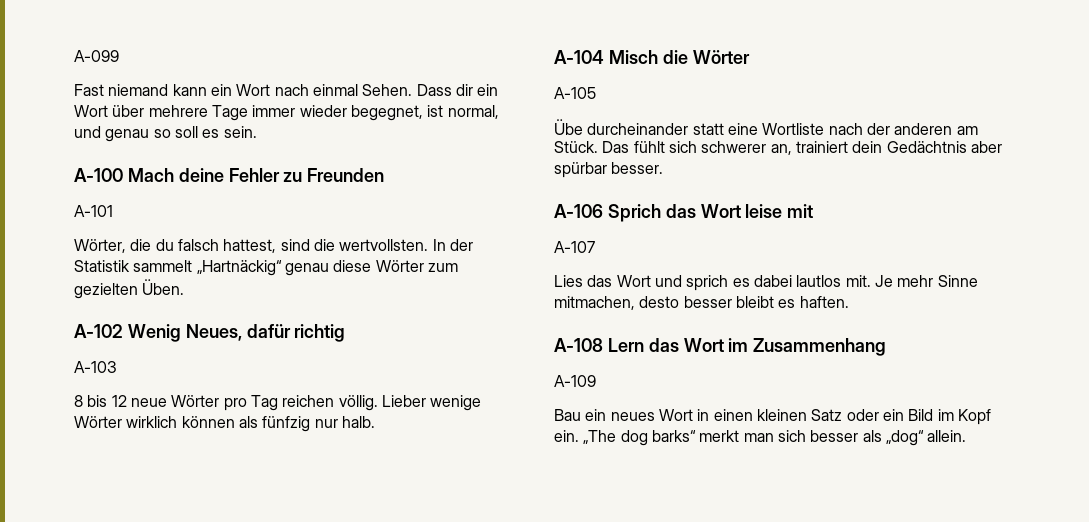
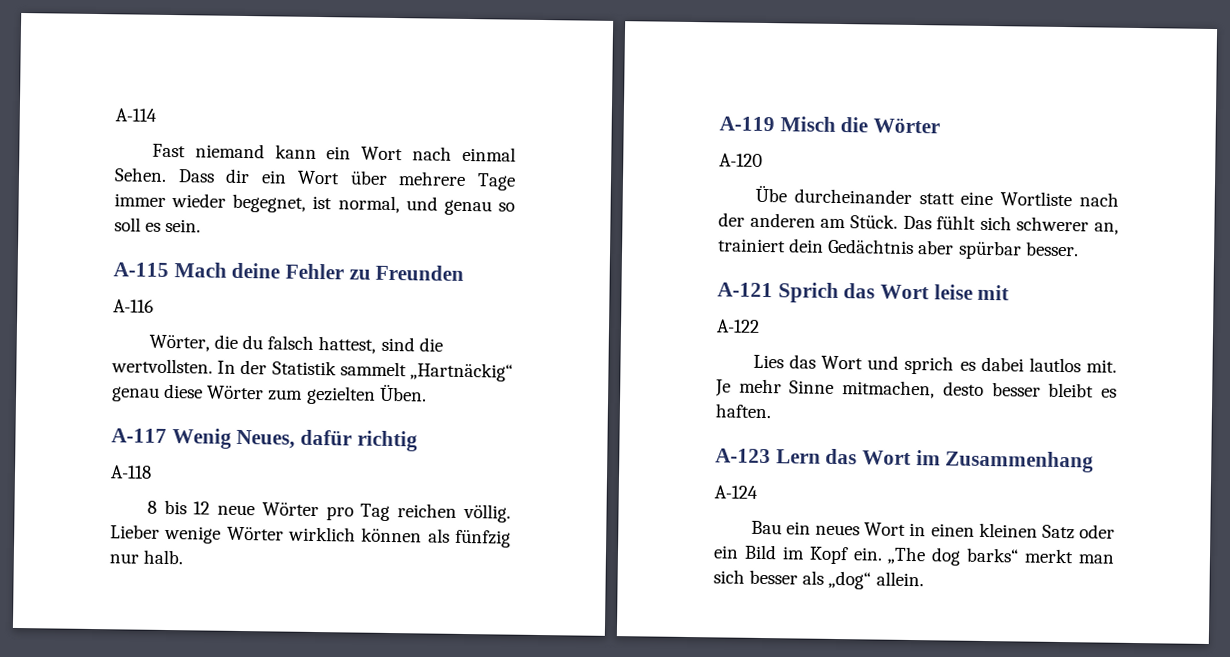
- A-099
+ A-114
- A-100 Mach deine Fehler zu Freunden
+ A-115 Mach deine Fehler zu Freunden
- A-101
+ A-116
- A-102 Wenig Neues, dafür richtig
+ A-117 Wenig Neues, dafür richtig
- A-103
+ A-118
- A-104 Misch die Wörter
+ A-119 Misch die Wörter
- A-105
+ A-120
- A-106 Sprich das Wort leise mit
+ A-121 Sprich das Wort leise mit
- A-107
+ A-122
- A-108 Lern das Wort im Zusammenhang
+ A-123 Lern das Wort im Zusammenhang
- A-109
+ A-124

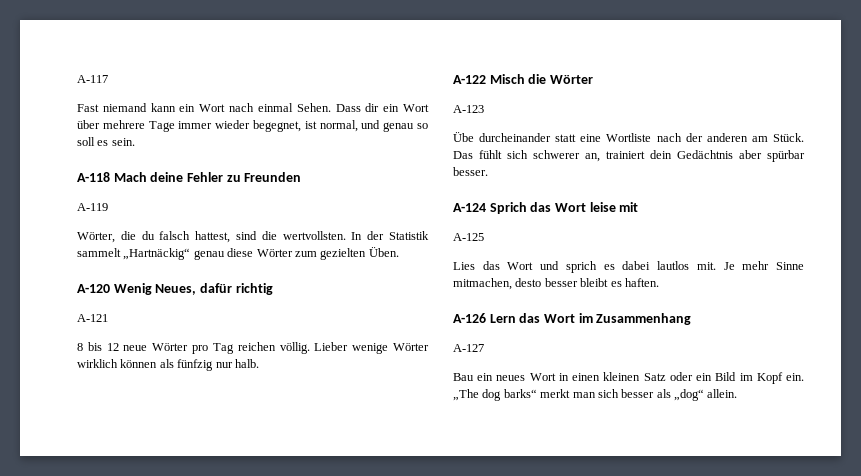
- A-114
+ A-117
- A-115 Mach deine Fehler zu Freunden
+ A-118 Mach deine Fehler zu Freunden
- A-116
+ A-119
- A-117 Wenig Neues, dafür richtig
+ A-120 Wenig Neues, dafür richtig
- A-118
+ A-121
- A-119 Misch die Wörter
+ A-122 Misch die Wörter
- A-120
+ A-123
- A-121 Sprich das Wort leise mit
+ A-124 Sprich das Wort leise mit
- A-122
+ A-125
- A-123 Lern das Wort im Zusammenhang
+ A-126 Lern das Wort im Zusammenhang
- A-124
+ A-127

